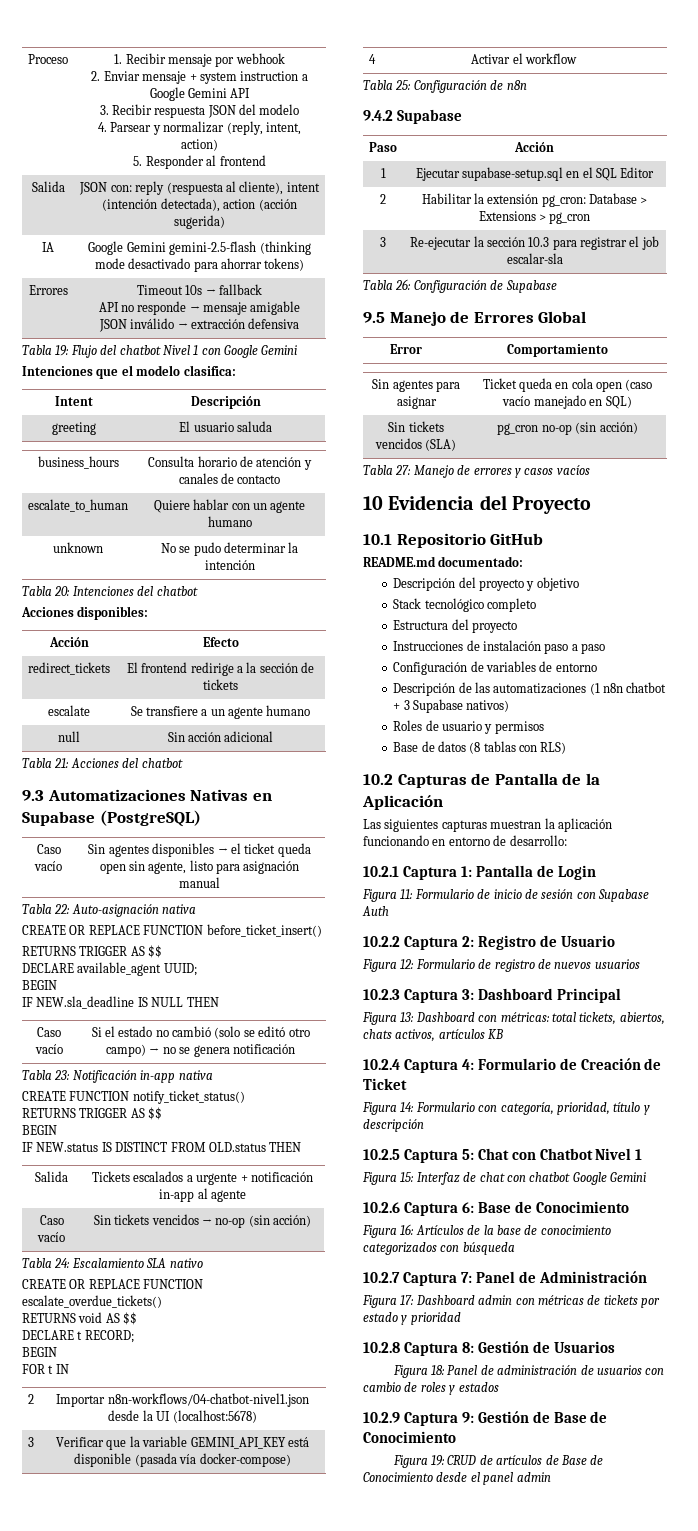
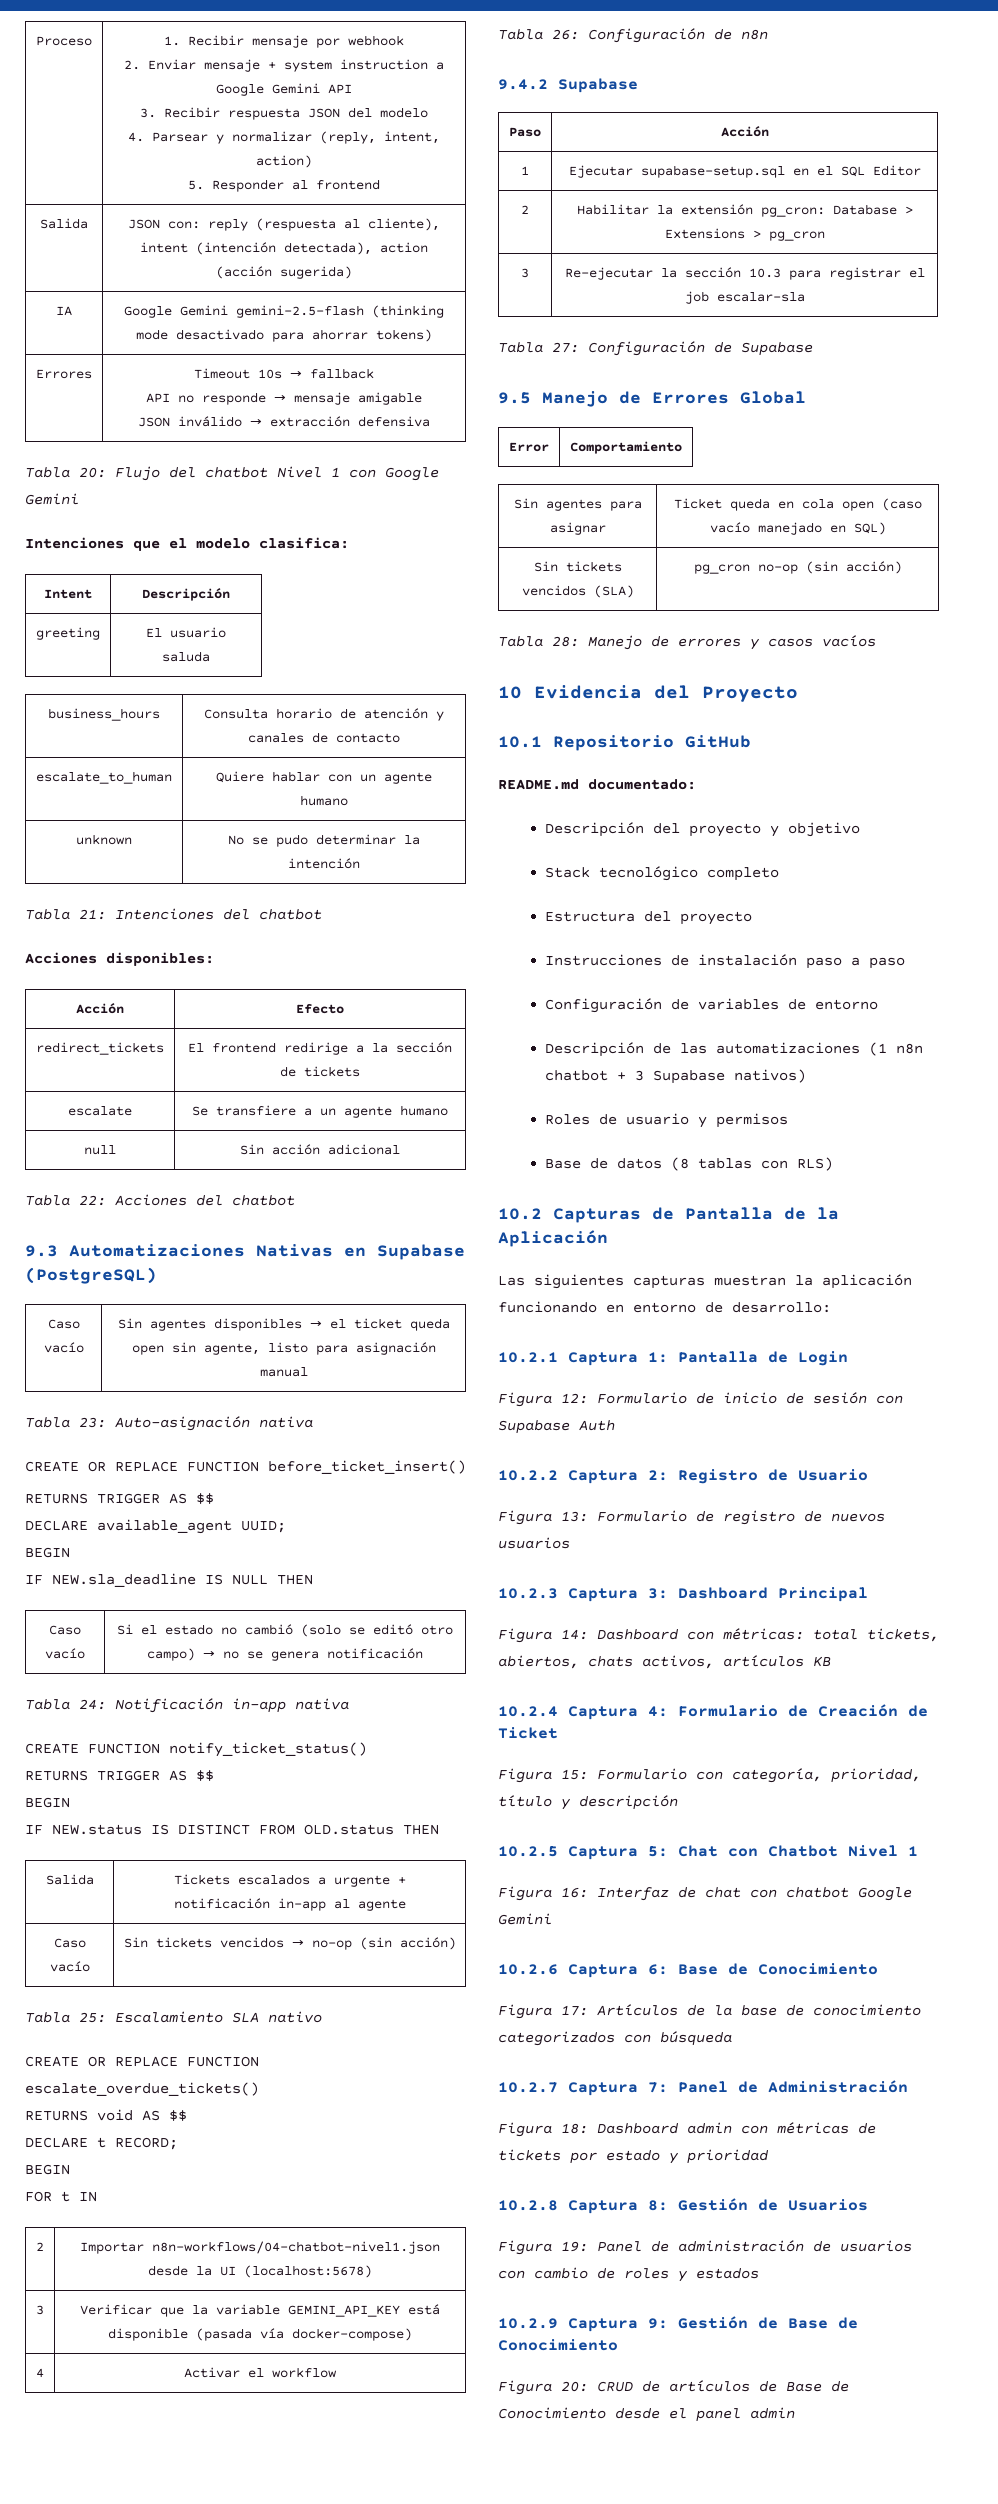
- Tabla 19: Flujo del chatbot Nivel 1 con Google Gemini
+ Tabla 20: Flujo del chatbot Nivel 1 con Google Gemini
- Tabla 20: Intenciones del chatbot
+ Tabla 21: Intenciones del chatbot
- Tabla 21: Acciones del chatbot
+ Tabla 22: Acciones del chatbot
- Tabla 22: Auto-asignación nativa
+ Tabla 23: Auto-asignación nativa
- Tabla 23: Notificación in-app nativa
+ Tabla 24: Notificación in-app nativa
- Tabla 24: Escalamiento SLA nativo
+ Tabla 25: Escalamiento SLA nativo
- Tabla 25: Configuración de n8n
+ Tabla 26: Configuración de n8n
- Tabla 26: Configuración de Supabase
+ Tabla 27: Configuración de Supabase
- Tabla 27: Manejo de errores y casos vacíos
+ Tabla 28: Manejo de errores y casos vacíos
- Figura 11: Formulario de inicio de sesión con Supabase Auth
+ Figura 12: Formulario de inicio de sesión con Supabase Auth
- Figura 12: Formulario de registro de nuevos usuarios
+ Figura 13: Formulario de registro de nuevos usuarios
- Figura 13: Dashboard con métricas: total tickets, abiertos, chats activos, artículos KB
+ Figura 14: Dashboard con métricas: total tickets, abiertos, chats activos, artículos KB
- Figura 14: Formulario con categoría, prioridad, título y descripción
+ Figura 15: Formulario con categoría, prioridad, título y descripción
- Figura 15: Interfaz de chat con chatbot Google Gemini
+ Figura 16: Interfaz de chat con chatbot Google Gemini
- Figura 16: Artículos de la base de conocimiento categorizados con búsqueda
+ Figura 17: Artículos de la base de conocimiento categorizados con búsqueda
- Figura 17: Dashboard admin con métricas de tickets por estado y prioridad
+ Figura 18: Dashboard admin con métricas de tickets por estado y prioridad
- Figura 18: Panel de administración de usuarios con cambio de roles y estados
+ Figura 19: Panel de administración de usuarios con cambio de roles y estados
- Figura 19: CRUD de artículos de Base de Conocimiento desde el panel admin
+ Figura 20: CRUD de artículos de Base de Conocimiento desde el panel admin

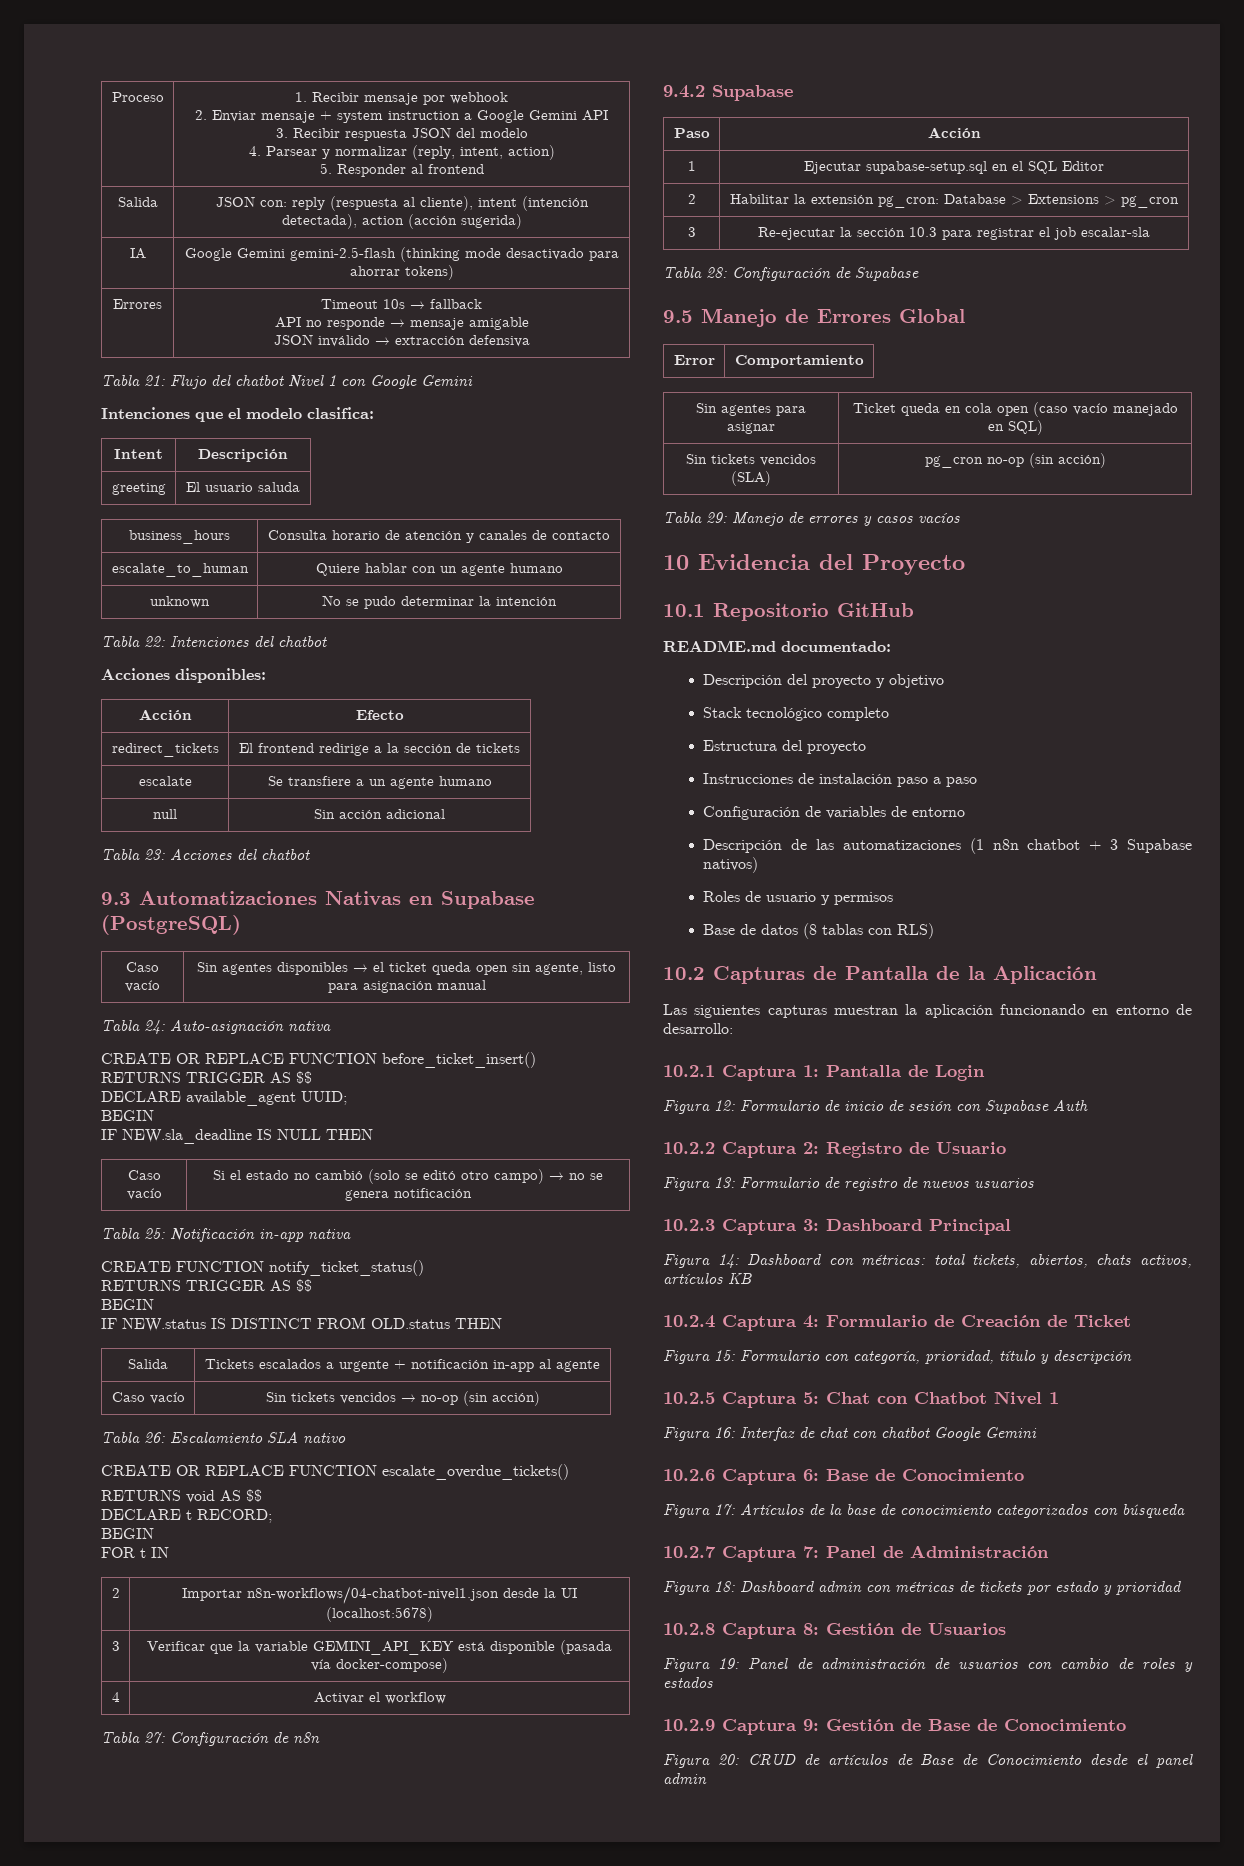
- Tabla 20: Flujo del chatbot Nivel 1 con Google Gemini
+ Tabla 21: Flujo del chatbot Nivel 1 con Google Gemini
- Tabla 21: Intenciones del chatbot
+ Tabla 22: Intenciones del chatbot
- Tabla 22: Acciones del chatbot
+ Tabla 23: Acciones del chatbot
- Tabla 23: Auto-asignación nativa
+ Tabla 24: Auto-asignación nativa
- Tabla 24: Notificación in-app nativa
+ Tabla 25: Notificación in-app nativa
- Tabla 25: Escalamiento SLA nativo
+ Tabla 26: Escalamiento SLA nativo
- Tabla 26: Configuración de n8n
+ Tabla 27: Configuración de n8n
- Tabla 27: Configuración de Supabase
+ Tabla 28: Configuración de Supabase
- Tabla 28: Manejo de errores y casos vacíos
+ Tabla 29: Manejo de errores y casos vacíos

